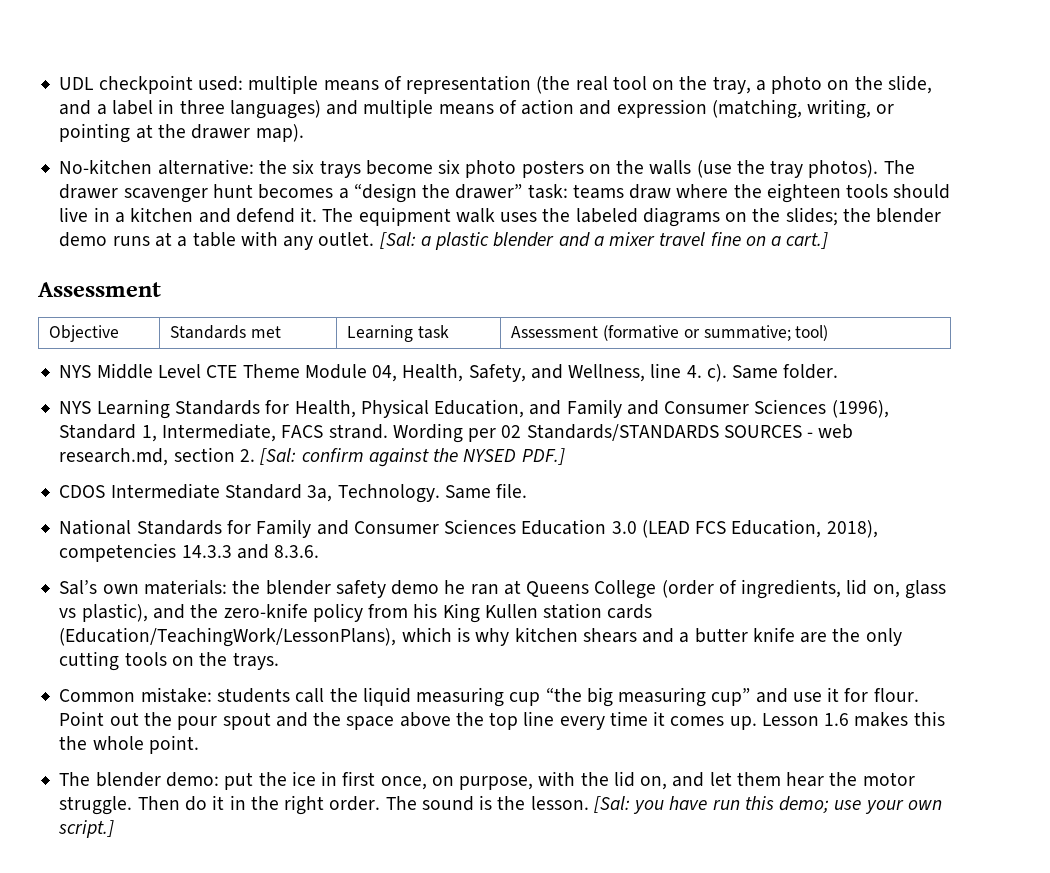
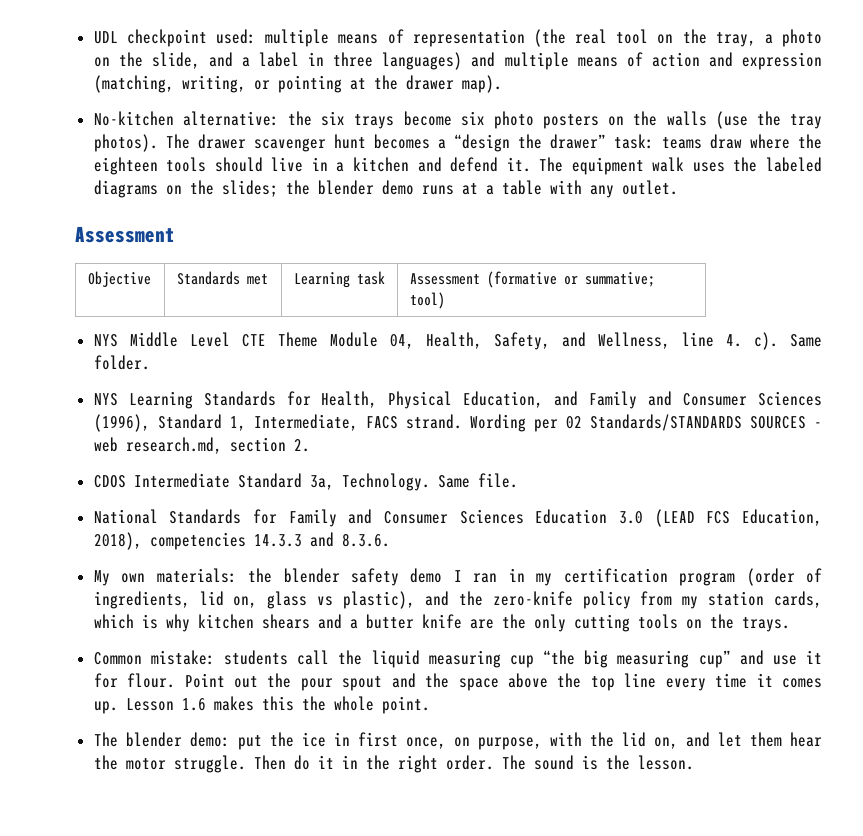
- [Sal: a plastic blender and a mixer travel fine on a cart.]
- Wording per 02 Standards/STANDARDS SOURCES - web research.md, section 2. [Sal: confirm against the NYSED PDF.]
+ Wording per 02 Standards/STANDARDS SOURCES - web research.md, section 2.
- Sal’s own materials: the blender safety demo he ran at Queens College (order of ingredients, lid on, glass vs plastic), and the zero-knife policy from his King Kullen station cards (Education/TeachingWork/LessonPlans), which is why kitchen shears and a butter knife are the only cutting tools on the trays.
+ My own materials: the blender safety demo I ran in my certification program (order of ingredients, lid on, glass vs plastic), and the zero-knife policy from my station cards, which is why kitchen shears and a butter knife are the only cutting tools on the trays.
- [Sal: you have run this demo; use your own script.]

